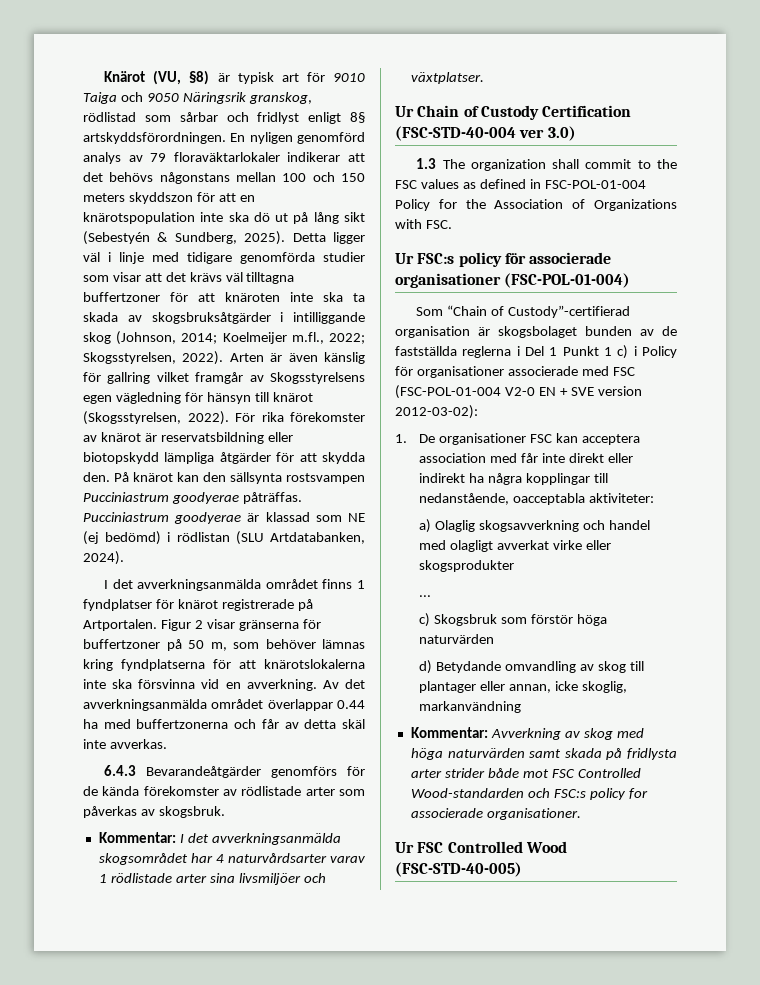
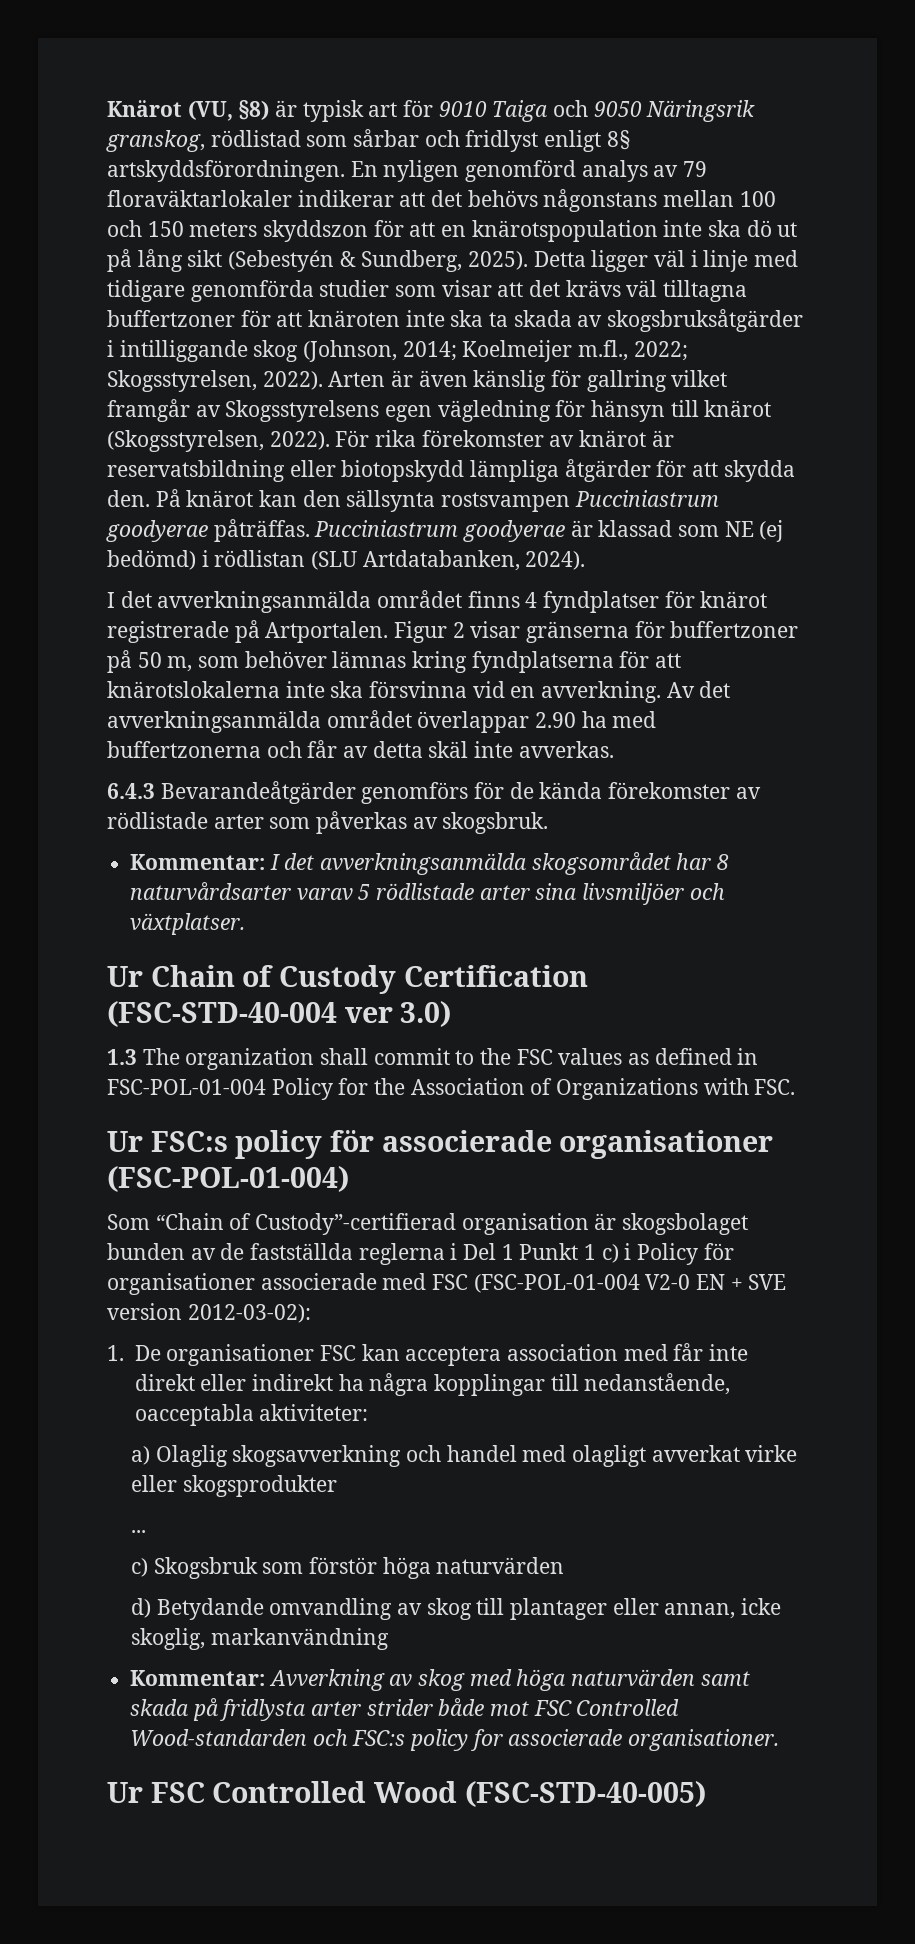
- I det avverkningsanmälda området finns 1 fyndplatser för knärot registrerade på Artportalen.
+ I det avverkningsanmälda området finns 4 fyndplatser för knärot registrerade på Artportalen.
- Av det avverkningsanmälda området överlappar 0.44 ha med buffertzonerna och får av detta skäl inte avverkas.
+ Av det avverkningsanmälda området överlappar 2.90 ha med buffertzonerna och får av detta skäl inte avverkas.
- Kommentar: I det avverkningsanmälda skogsområdet har 4 naturvårdsarter varav 1 rödlistade arter sina livsmiljöer och växtplatser.
+ Kommentar: I det avverkningsanmälda skogsområdet har 8 naturvårdsarter varav 5 rödlistade arter sina livsmiljöer och växtplatser.

